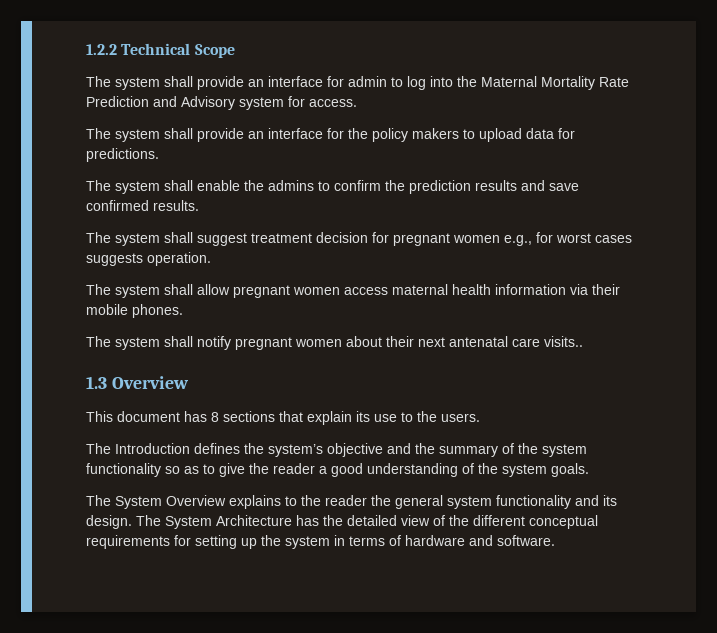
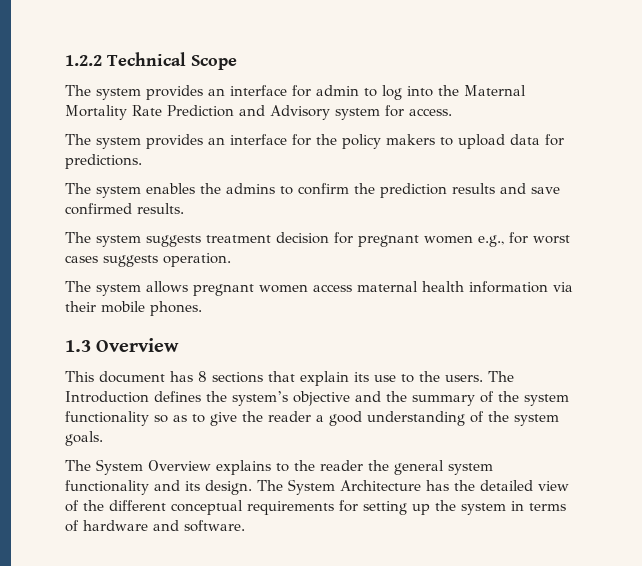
- The system shall provide an interface for admin to log into the Maternal Mortality Rate Prediction and Advisory system for access.
+ The system provides an interface for admin to log into the Maternal Mortality Rate Prediction and Advisory system for access.
- The system shall provide an interface for the policy makers to upload data for predictions.
+ The system provides an interface for the policy makers to upload data for predictions.
- The system shall enable the admins to confirm the prediction results and save confirmed results.
+ The system enables the admins to confirm the prediction results and save confirmed results.
- The system shall suggest treatment decision for pregnant women e.g., for worst cases suggests operation.
+ The system suggests treatment decision for pregnant women e.g., for worst cases suggests operation.
- The system shall allow pregnant women access maternal health information via their mobile phones.
+ The system allows pregnant women access maternal health information via their mobile phones.
- The system shall notify pregnant women about their next antenatal care visits..
- This document has 8 sections that explain its use to the users.
- The Introduction defines the system’s objective and the summary of the system functionality so as to give the reader a good understanding of the system goals.
+ This document has 8 sections that explain its use to the users. The Introduction defines the system’s objective and the summary of the system functionality so as to give the reader a good understanding of the system goals.

